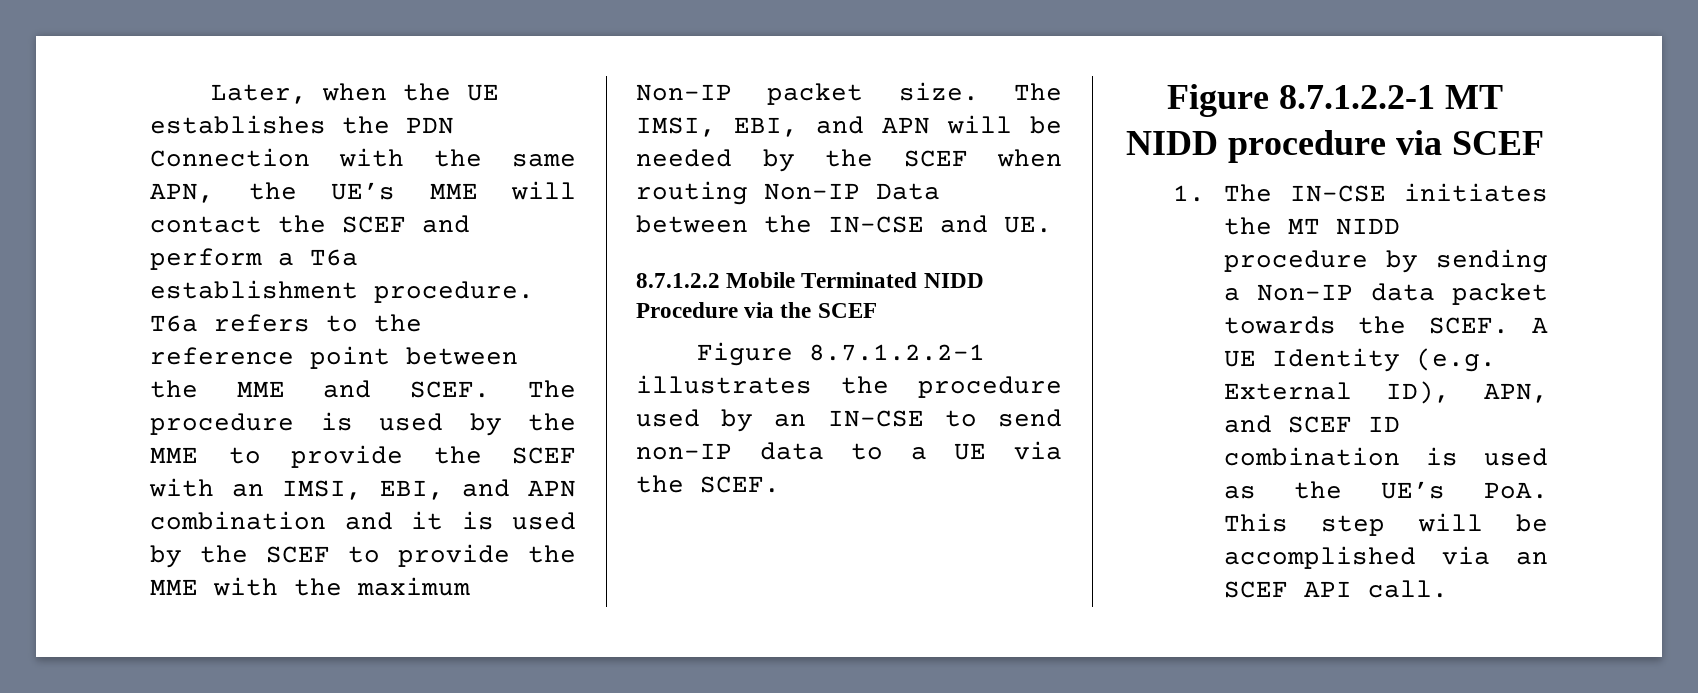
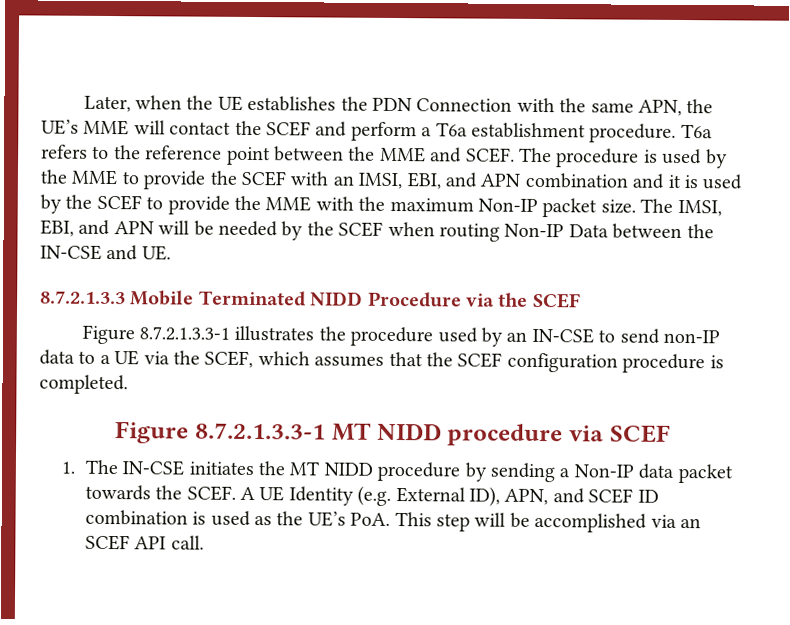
- 8.7.1.2.2 Mobile Terminated NIDD Procedure via the SCEF
+ 8.7.2.1.3.3 Mobile Terminated NIDD Procedure via the SCEF
- Figure 8.7.1.2.2-1 illustrates the procedure used by an IN-CSE to send non-IP data to a UE via the SCEF.
- Figure 8.7.1.2.2-1 MT NIDD procedure via SCEF
+ Figure 8.7.2.1.3.3-1 illustrates the procedure used by an IN-CSE to send non-IP data to a UE via the SCEF, which assumes that the SCEF configuration procedure is completed.
+ Figure 8.7.2.1.3.3-1 MT NIDD procedure via SCEF

